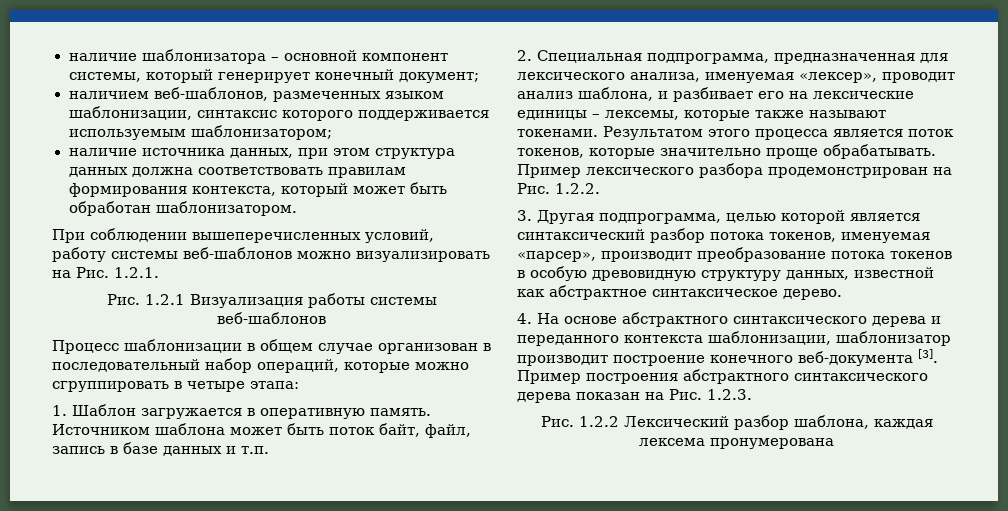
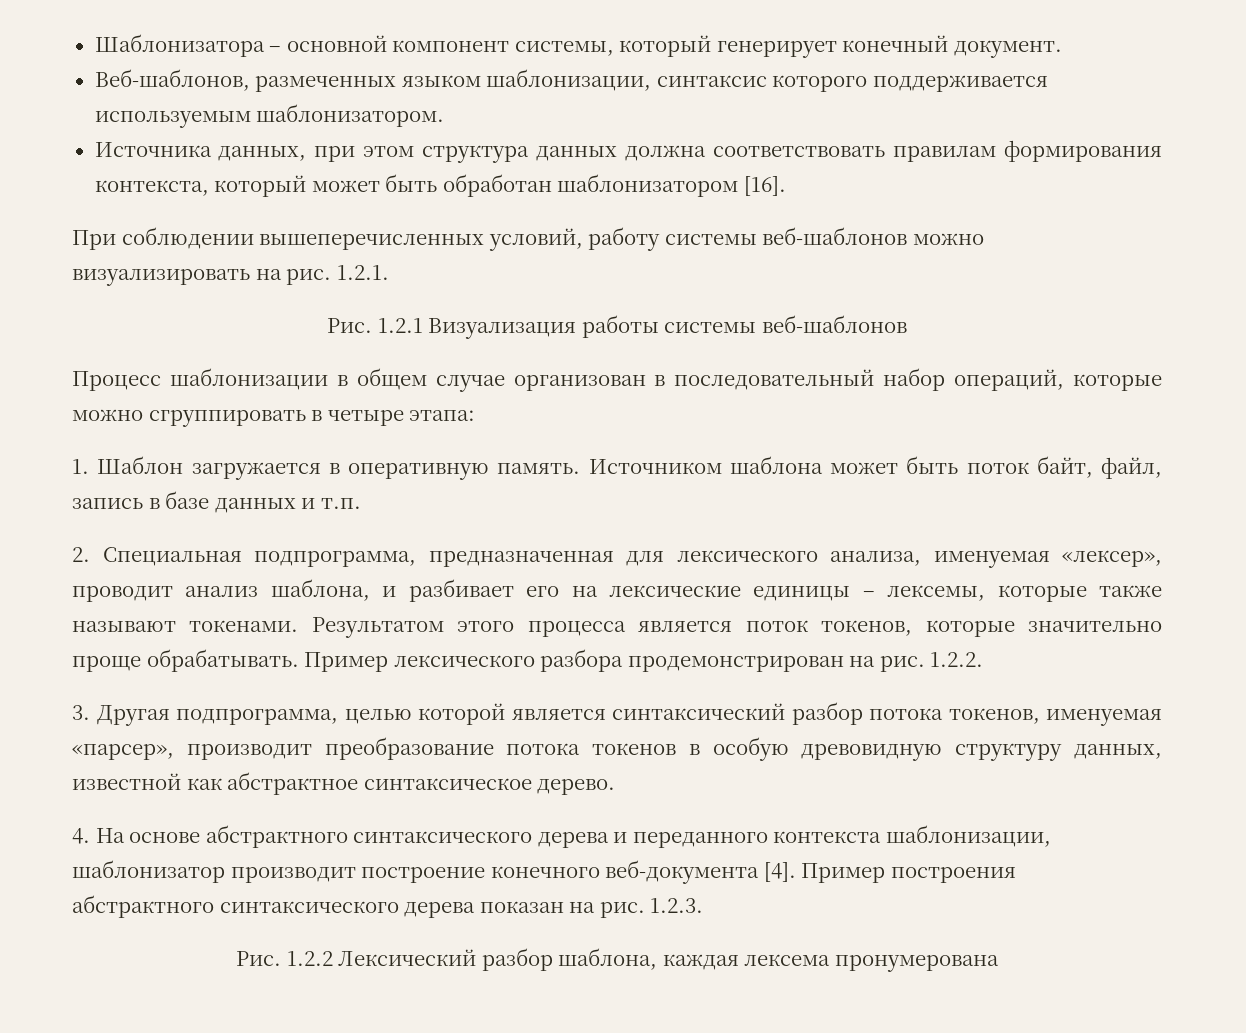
- наличие шаблонизатора – основной компонент системы, который генерирует конечный документ;
- наличием веб-шаблонов, размеченных языком шаблонизации, синтаксис которого поддерживается используемым шаблонизатором;
- наличие источника данных, при этом структура данных должна соответствовать правилам формирования контекста, который может быть обработан шаблонизатором.
+ Шаблонизатора – основной компонент системы, который генерирует конечный документ.
+ Веб-шаблонов, размеченных языком шаблонизации, синтаксис которого поддерживается используемым шаблонизатором.
+ Источника данных, при этом структура данных должна соответствовать правилам формирования контекста, который может быть обработан шаблонизатором [16].
- При соблюдении вышеперечисленных условий, работу системы веб-шаблонов можно визуализировать на Рис. 1.2.1.
+ При соблюдении вышеперечисленных условий, работу системы веб-шаблонов можно визуализировать на рис. 1.2.1.
- Пример лексического разбора продемонстрирован на Рис. 1.2.2.
+ Пример лексического разбора продемонстрирован на рис. 1.2.2.
- 4. На основе абстрактного синтаксического дерева и переданного контекста шаблонизации, шаблонизатор производит построение конечного веб-документа [3].
+ 4. На основе абстрактного синтаксического дерева и переданного контекста шаблонизации, шаблонизатор производит построение конечного веб-документа [4].
- Пример построения абстрактного синтаксического дерева показан на Рис. 1.2.3.
+ Пример построения абстрактного синтаксического дерева показан на рис. 1.2.3.

